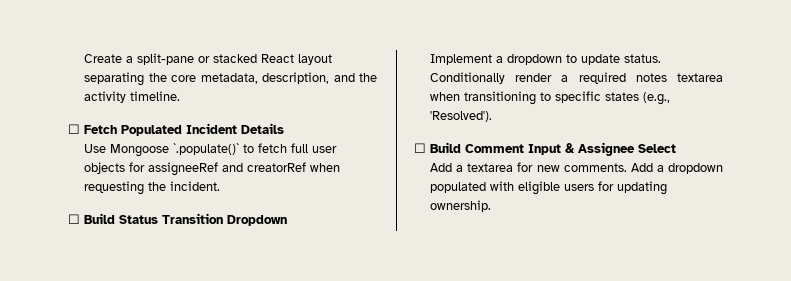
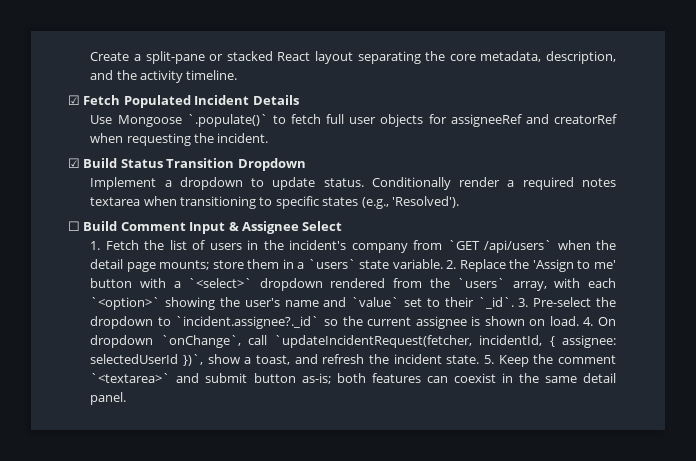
- ☐ Fetch Populated Incident Details
+ ☑ Fetch Populated Incident Details
- ☐ Build Status Transition Dropdown
+ ☑ Build Status Transition Dropdown
- Add a textarea for new comments. Add a dropdown populated with eligible users for updating ownership.
+ 1. Fetch the list of users in the incident's company from `GET /api/users` when the detail page mounts; store them in a `users` state variable. 2. Replace the 'Assign to me' button with a `<select>` dropdown rendered from the `users` array, with each `<option>` showing the user's name and `value` set to their `_id`. 3. Pre-select the dropdown to `incident.assignee?._id` so the current assignee is shown on load. 4. On dropdown `onChange`, call `updateIncidentRequest(fetcher, incidentId, { assignee: selectedUserId })`, show a toast, and refresh the incident state. 5. Keep the comment `<textarea>` and submit button as-is; both features can coexist in the same detail panel.

